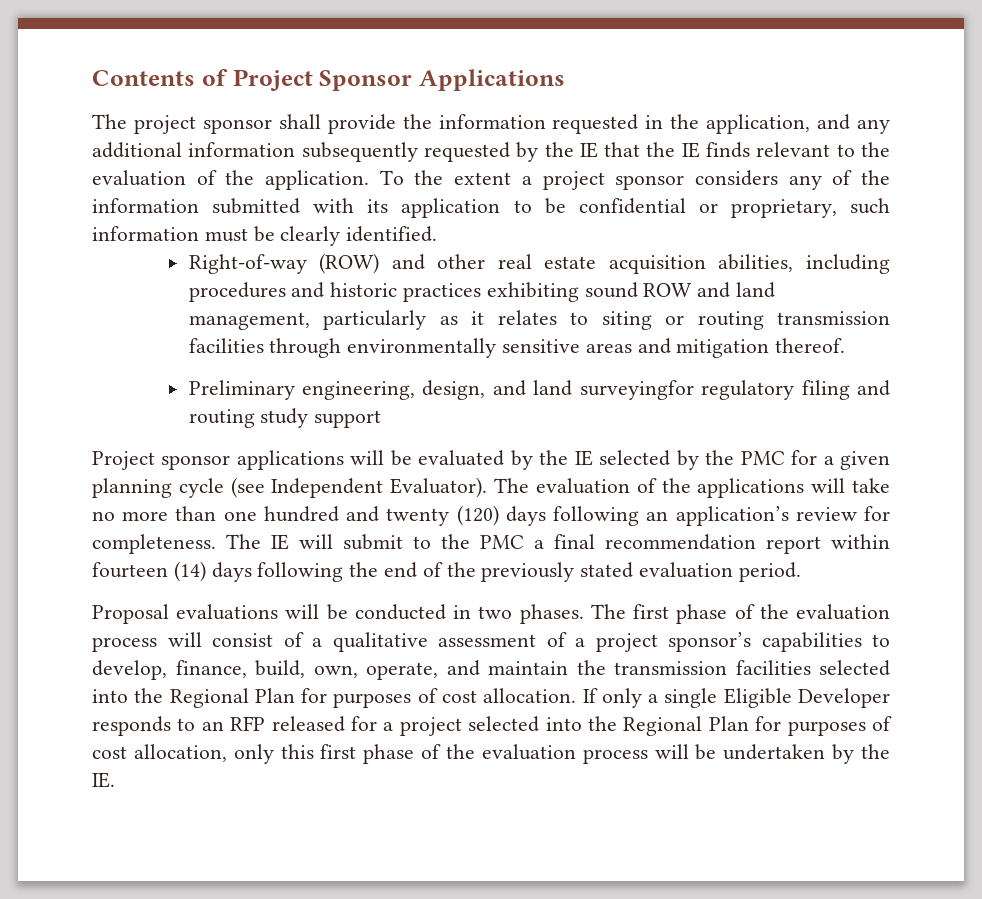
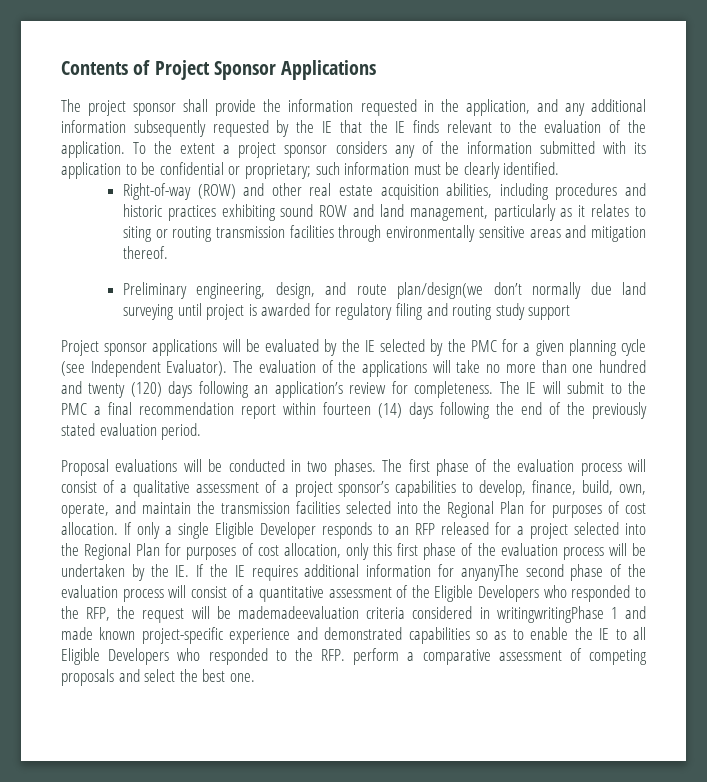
- To the extent a project sponsor considers any of the information submitted with its application to be confidential or proprietary, such information must be clearly identified.
+ To the extent a project sponsor considers any of the information submitted with its application to be confidential or proprietary; such information must be clearly identified.
- Preliminary engineering, design, and land surveyingfor regulatory filing and routing study support
+ Preliminary engineering, design, and route plan/design(we don’t normally due land surveying until project is awarded for regulatory filing and routing study support
- If only a single Eligible Developer responds to an RFP released for a project selected into the Regional Plan for purposes of cost allocation, only this first phase of the evaluation process will be undertaken by the IE.
+ If only a single Eligible Developer responds to an RFP released for a project selected into the Regional Plan for purposes of cost allocation, only this first phase of the evaluation process will be undertaken by the IE. If the IE requires additional information for anyanyThe second phase of the evaluation process will consist of a quantitative assessment of the Eligible Developers who responded to the RFP, the request will be mademadeevaluation criteria considered in writingwritingPhase 1 and made known project-specific experience and demonstrated capabilities so as to enable the IE to all Eligible Developers who responded to the RFP. perform a comparative assessment of competing proposals and select the best one.

